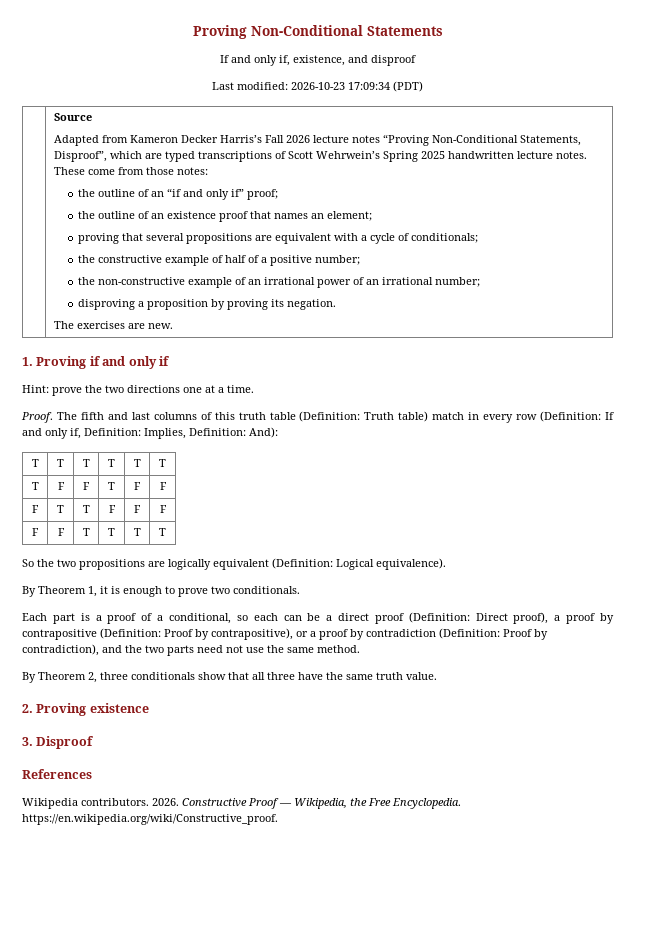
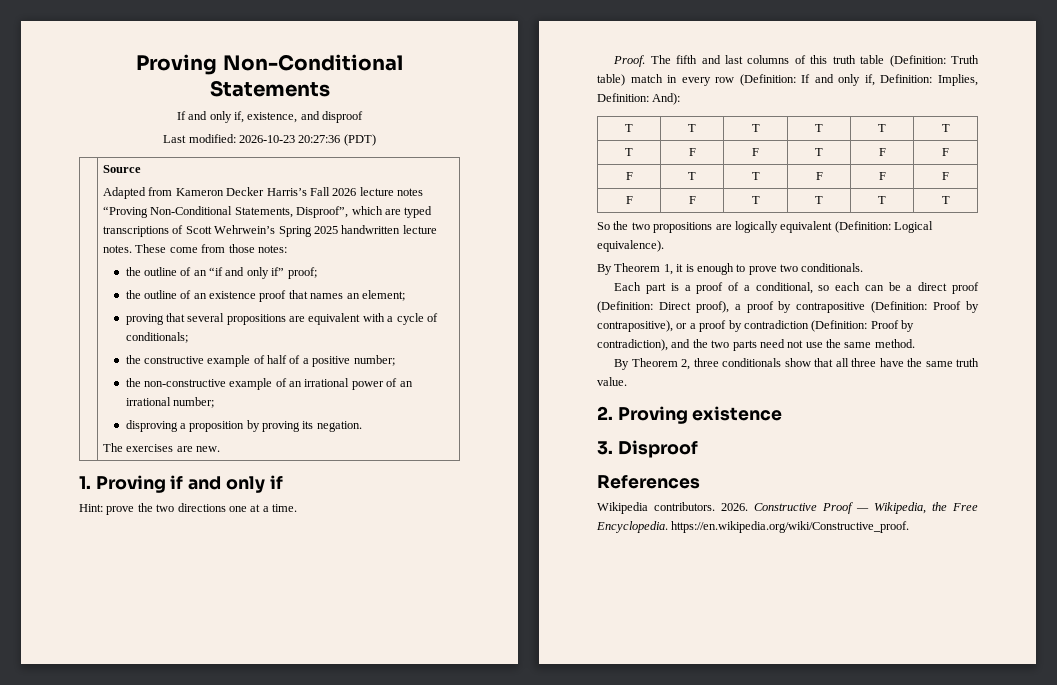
- Last modified: 2026-10-23 17:09:34 (PDT)
+ Last modified: 2026-10-23 20:27:36 (PDT)

